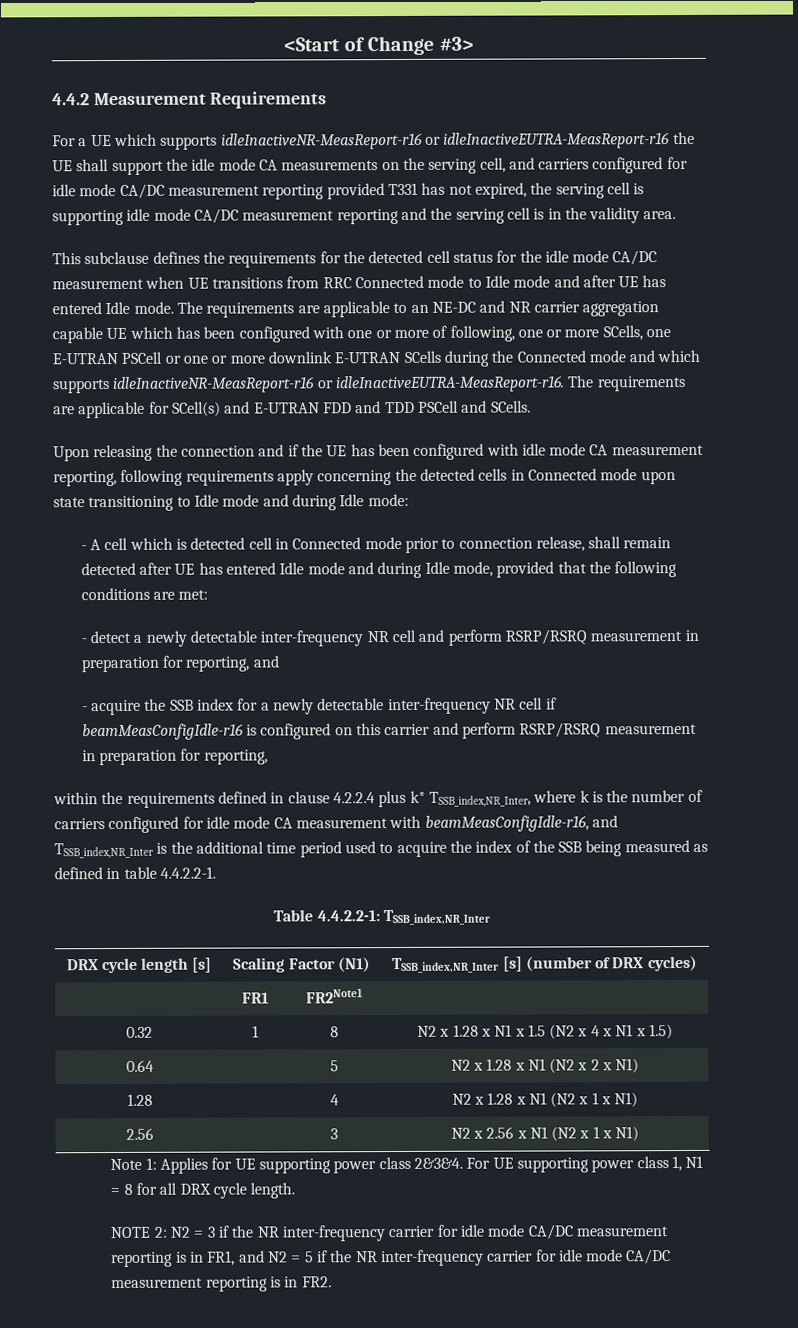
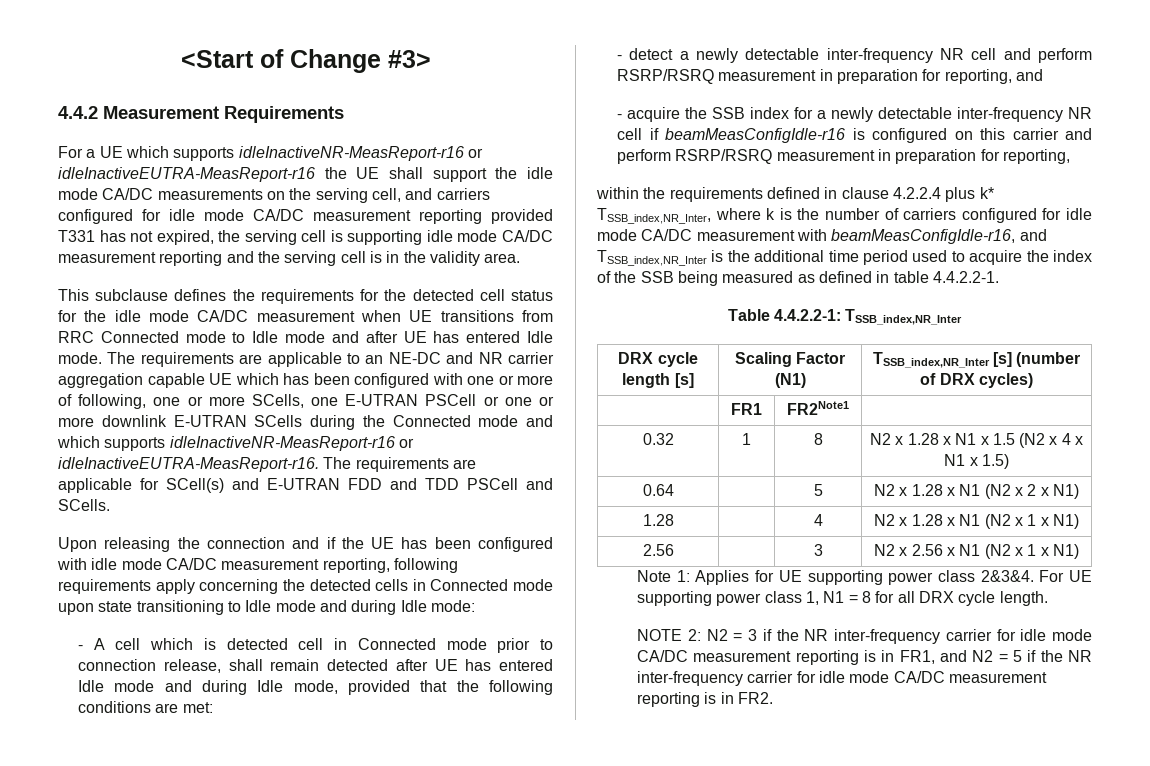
- For a UE which supports idleInactiveNR-MeasReport-r16 or idleInactiveEUTRA-MeasReport-r16 the UE shall support the idle mode CA measurements on the serving cell, and carriers configured for idle mode CA/DC measurement reporting provided T331 has not expired, the serving cell is supporting idle mode CA/DC measurement reporting and the serving cell is in the validity area.
+ For a UE which supports idleInactiveNR-MeasReport-r16 or idleInactiveEUTRA-MeasReport-r16 the UE shall support the idle mode CA/DC measurements on the serving cell, and carriers configured for idle mode CA/DC measurement reporting provided T331 has not expired, the serving cell is supporting idle mode CA/DC measurement reporting and the serving cell is in the validity area.
- Upon releasing the connection and if the UE has been configured with idle mode CA measurement reporting, following requirements apply concerning the detected cells in Connected mode upon state transitioning to Idle mode and during Idle mode:
+ Upon releasing the connection and if the UE has been configured with idle mode CA/DC measurement reporting, following requirements apply concerning the detected cells in Connected mode upon state transitioning to Idle mode and during Idle mode:
- within the requirements defined in clause 4.2.2.4 plus k* TSSB_index,NR_Inter, where k is the number of carriers configured for idle mode CA measurement with beamMeasConfigIdle-r16, and TSSB_index,NR_Inter is the additional time period used to acquire the index of the SSB being measured as defined in table 4.4.2.2-1.
+ within the requirements defined in clause 4.2.2.4 plus k* TSSB_index,NR_Inter, where k is the number of carriers configured for idle mode CA/DC measurement with beamMeasConfigIdle-r16, and TSSB_index,NR_Inter is the additional time period used to acquire the index of the SSB being measured as defined in table 4.4.2.2-1.

